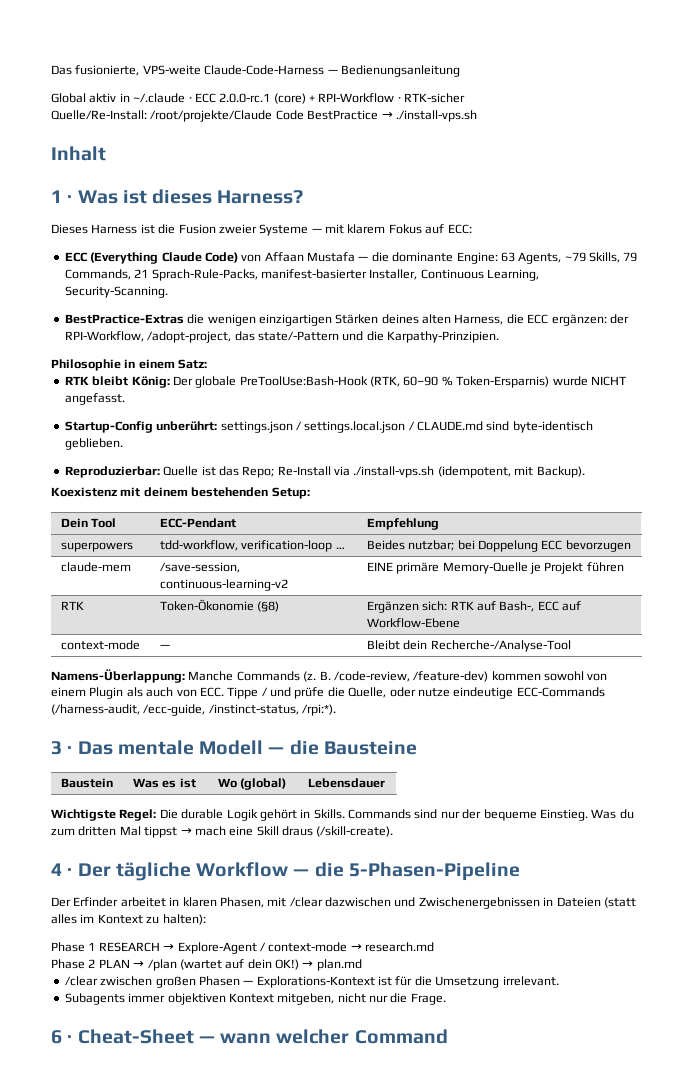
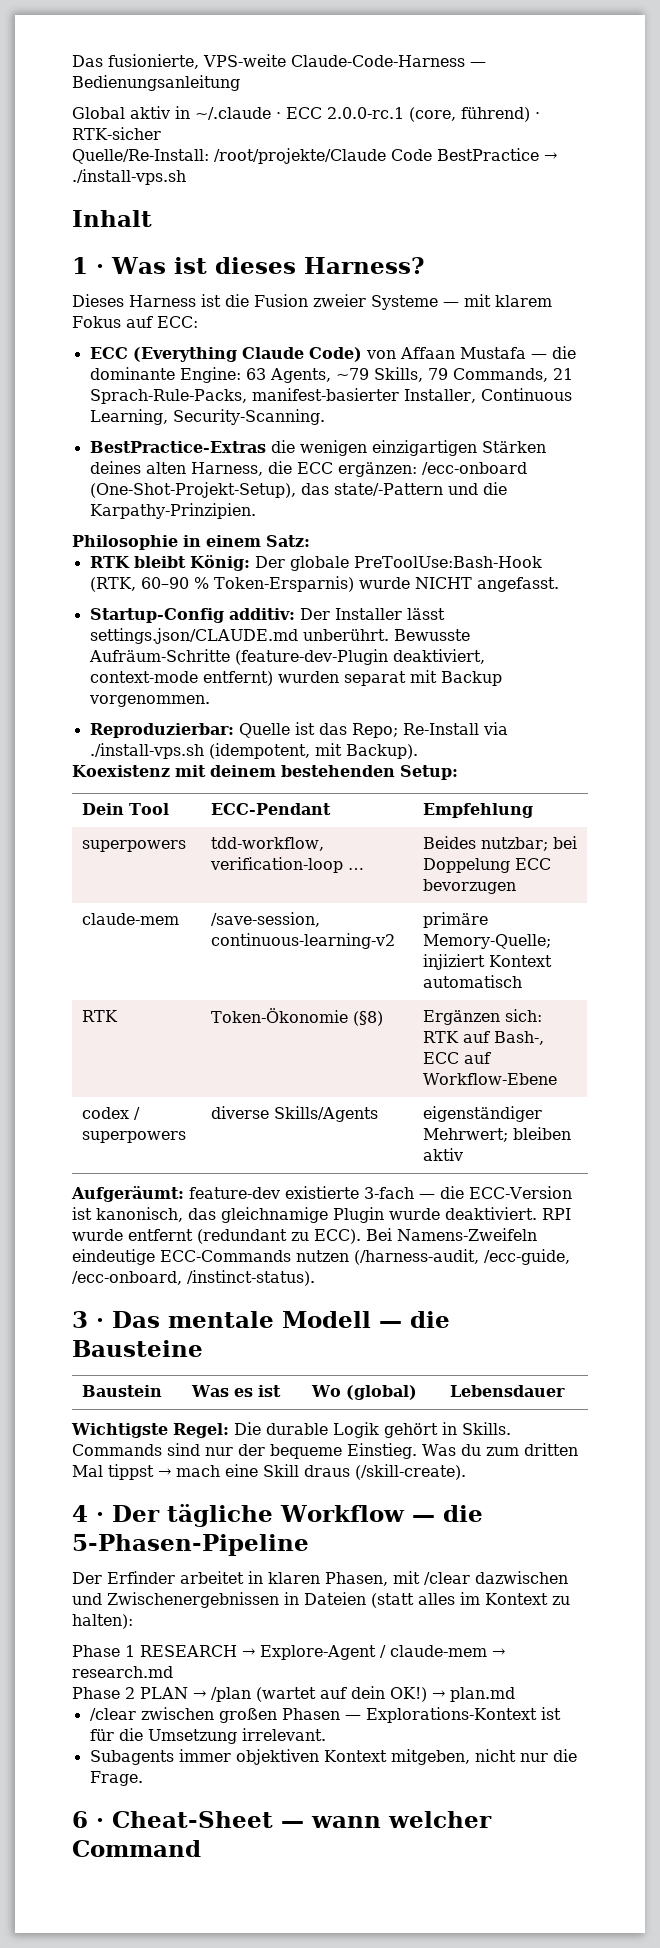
- Global aktiv in ~/.claude · ECC 2.0.0-rc.1 (core) + RPI-Workflow · RTK-sicher
+ Global aktiv in ~/.claude · ECC 2.0.0-rc.1 (core, führend) · RTK-sicher
- BestPractice-Extras die wenigen einzigartigen Stärken deines alten Harness, die ECC ergänzen: der RPI-Workflow, /adopt-project, das state/-Pattern und die Karpathy-Prinzipien.
+ BestPractice-Extras die wenigen einzigartigen Stärken deines alten Harness, die ECC ergänzen: /ecc-onboard (One-Shot-Projekt-Setup), das state/-Pattern und die Karpathy-Prinzipien.
- Startup-Config unberührt: settings.json / settings.local.json / CLAUDE.md sind byte-identisch geblieben.
+ Startup-Config additiv: Der Installer lässt settings.json/CLAUDE.md unberührt. Bewusste Aufräum-Schritte (feature-dev-Plugin deaktiviert, context-mode entfernt) wurden separat mit Backup vorgenommen.
- claude-mem | /save-session, continuous-learning-v2 | EINE primäre Memory-Quelle je Projekt führen
+ claude-mem | /save-session, continuous-learning-v2 | primäre Memory-Quelle; injiziert Kontext automatisch
- context-mode | — | Bleibt dein Recherche-/Analyse-Tool
- Namens-Überlappung: Manche Commands (z. B. /code-review, /feature-dev) kommen sowohl von einem Plugin als auch von ECC. Tippe / und prüfe die Quelle, oder nutze eindeutige ECC-Commands (/harness-audit, /ecc-guide, /instinct-status, /rpi:*).
+ codex / superpowers | diverse Skills/Agents | eigenständiger Mehrwert; bleiben aktiv
+ Aufgeräumt: feature-dev existierte 3-fach — die ECC-Version ist kanonisch, das gleichnamige Plugin wurde deaktiviert. RPI wurde entfernt (redundant zu ECC). Bei Namens-Zweifeln eindeutige ECC-Commands nutzen (/harness-audit, /ecc-guide, /ecc-onboard, /instinct-status).
- Phase 1 RESEARCH → Explore-Agent / context-mode → research.md
+ Phase 1 RESEARCH → Explore-Agent / claude-mem → research.md

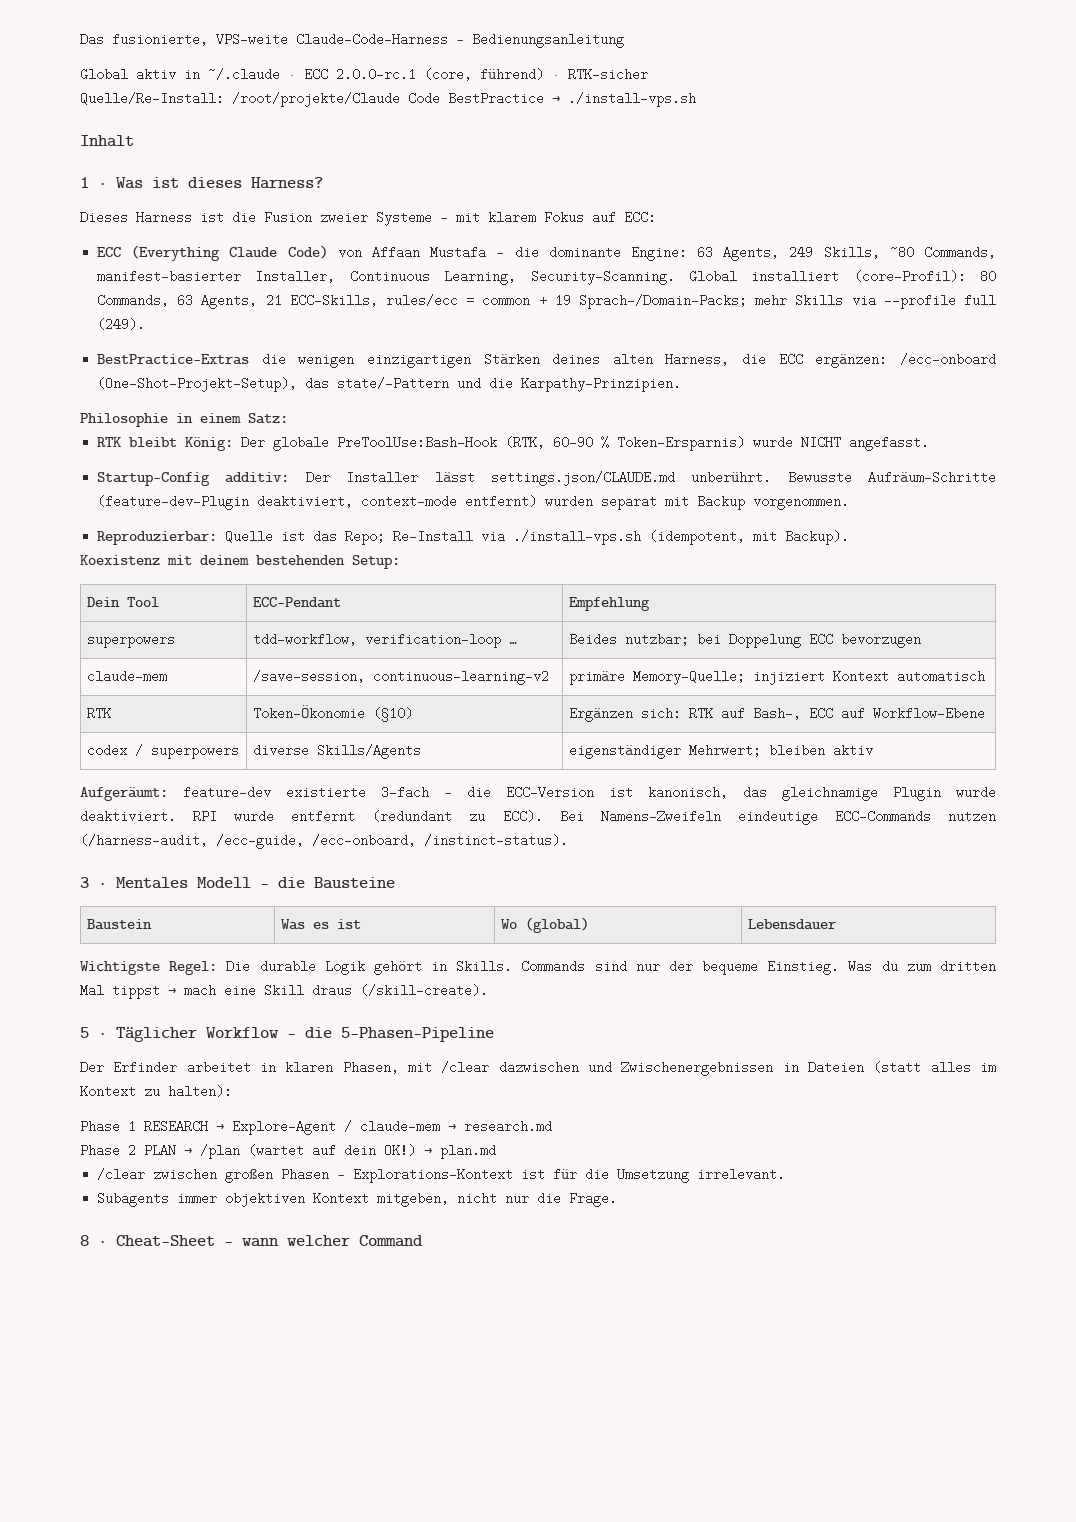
- ECC (Everything Claude Code) von Affaan Mustafa — die dominante Engine: 63 Agents, ~79 Skills, 79 Commands, 21 Sprach-Rule-Packs, manifest-basierter Installer, Continuous Learning, Security-Scanning.
+ ECC (Everything Claude Code) von Affaan Mustafa — die dominante Engine: 63 Agents, 249 Skills, ~80 Commands, manifest-basierter Installer, Continuous Learning, Security-Scanning. Global installiert (core-Profil): 80 Commands, 63 Agents, 21 ECC-Skills, rules/ecc = common + 19 Sprach-/Domain-Packs; mehr Skills via --profile full (249).
- RTK | Token-Ökonomie (§8) | Ergänzen sich: RTK auf Bash-, ECC auf Workflow-Ebene
+ RTK | Token-Ökonomie (§10) | Ergänzen sich: RTK auf Bash-, ECC auf Workflow-Ebene
- 3 · Das mentale Modell — die Bausteine
+ 3 · Mentales Modell — die Bausteine
- 4 · Der tägliche Workflow — die 5-Phasen-Pipeline
+ 5 · Täglicher Workflow — die 5-Phasen-Pipeline
- 6 · Cheat-Sheet — wann welcher Command
+ 8 · Cheat-Sheet — wann welcher Command

